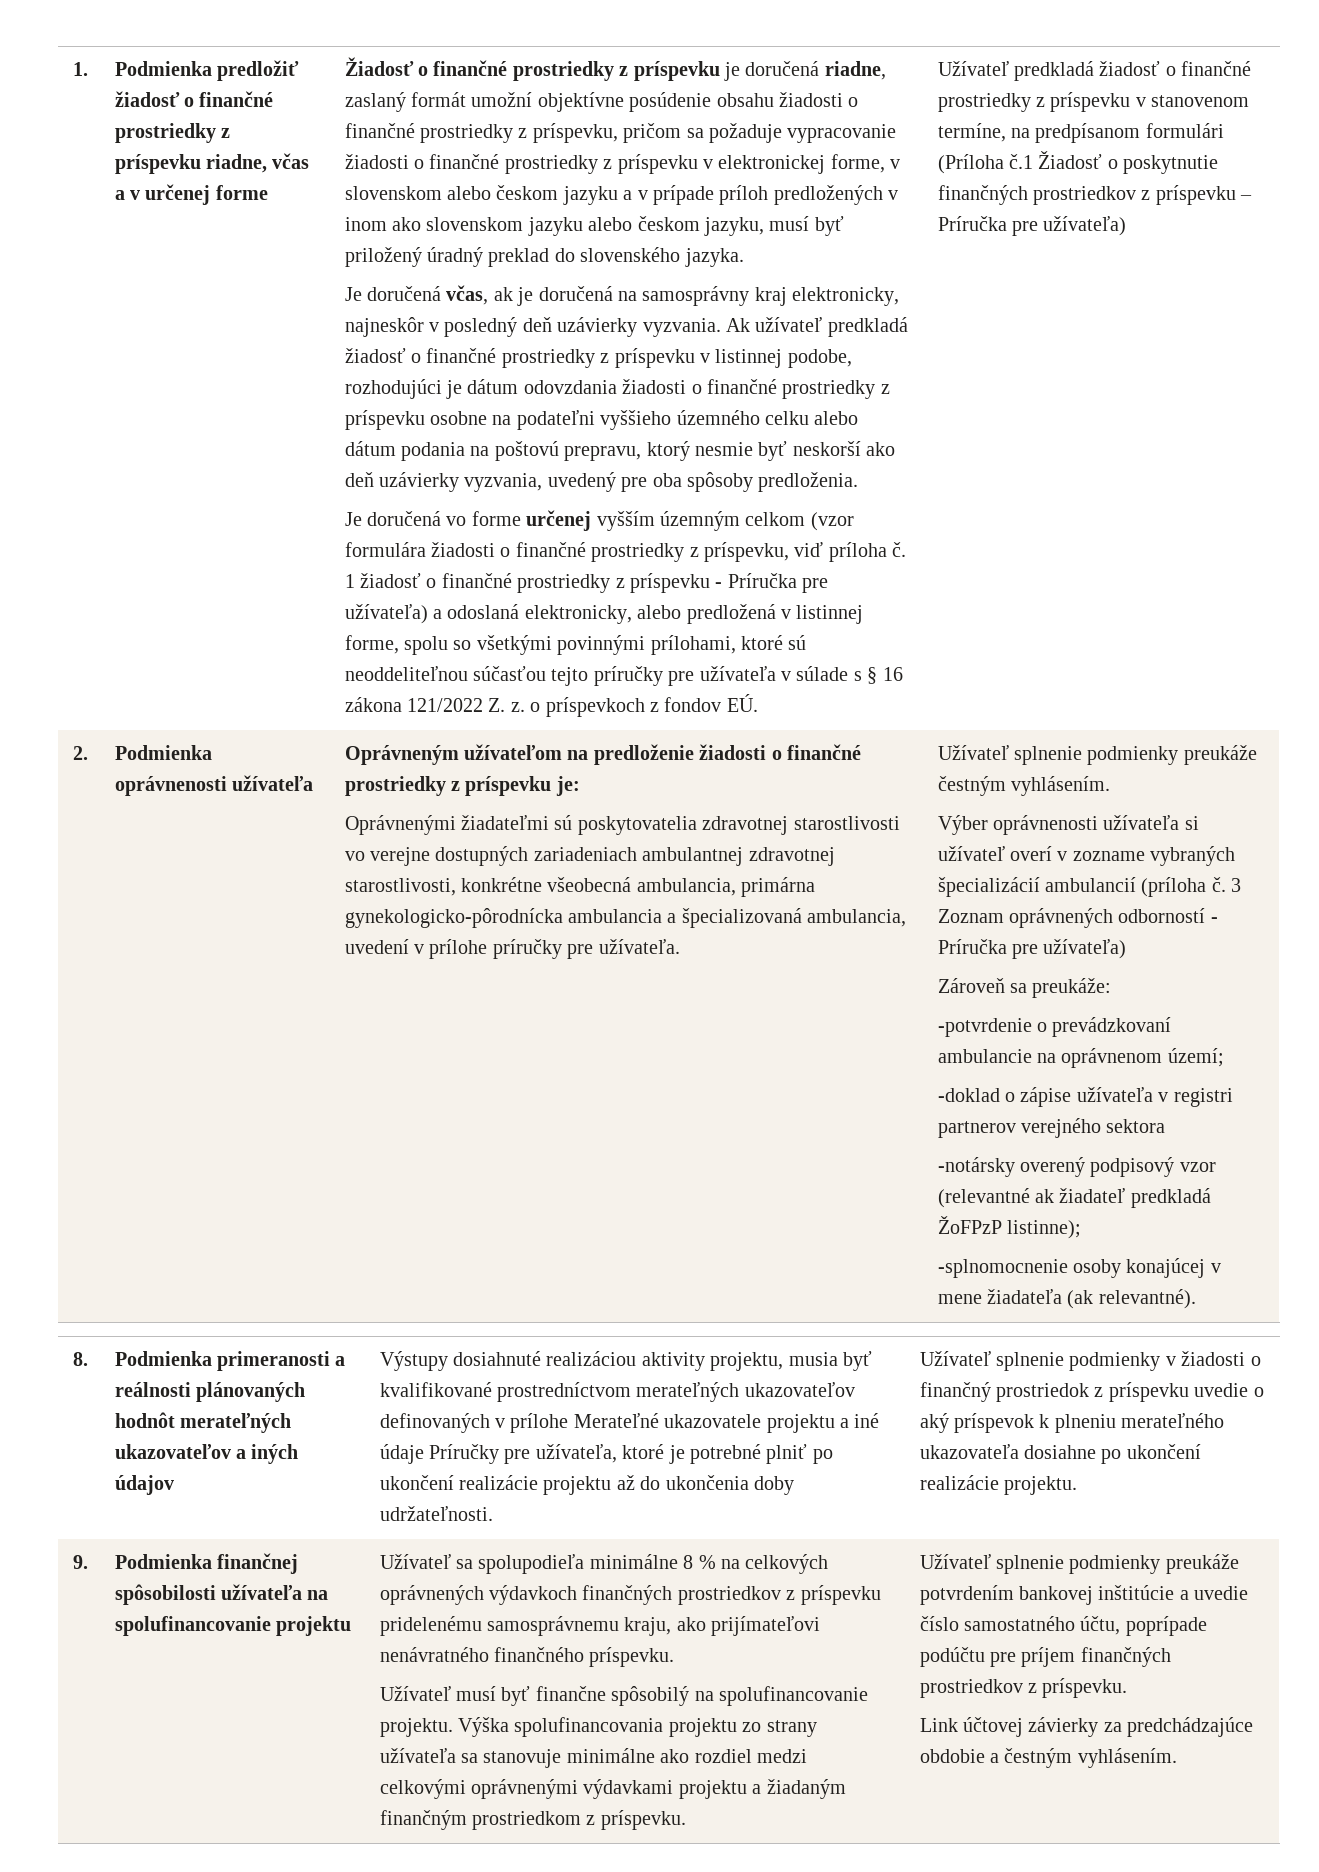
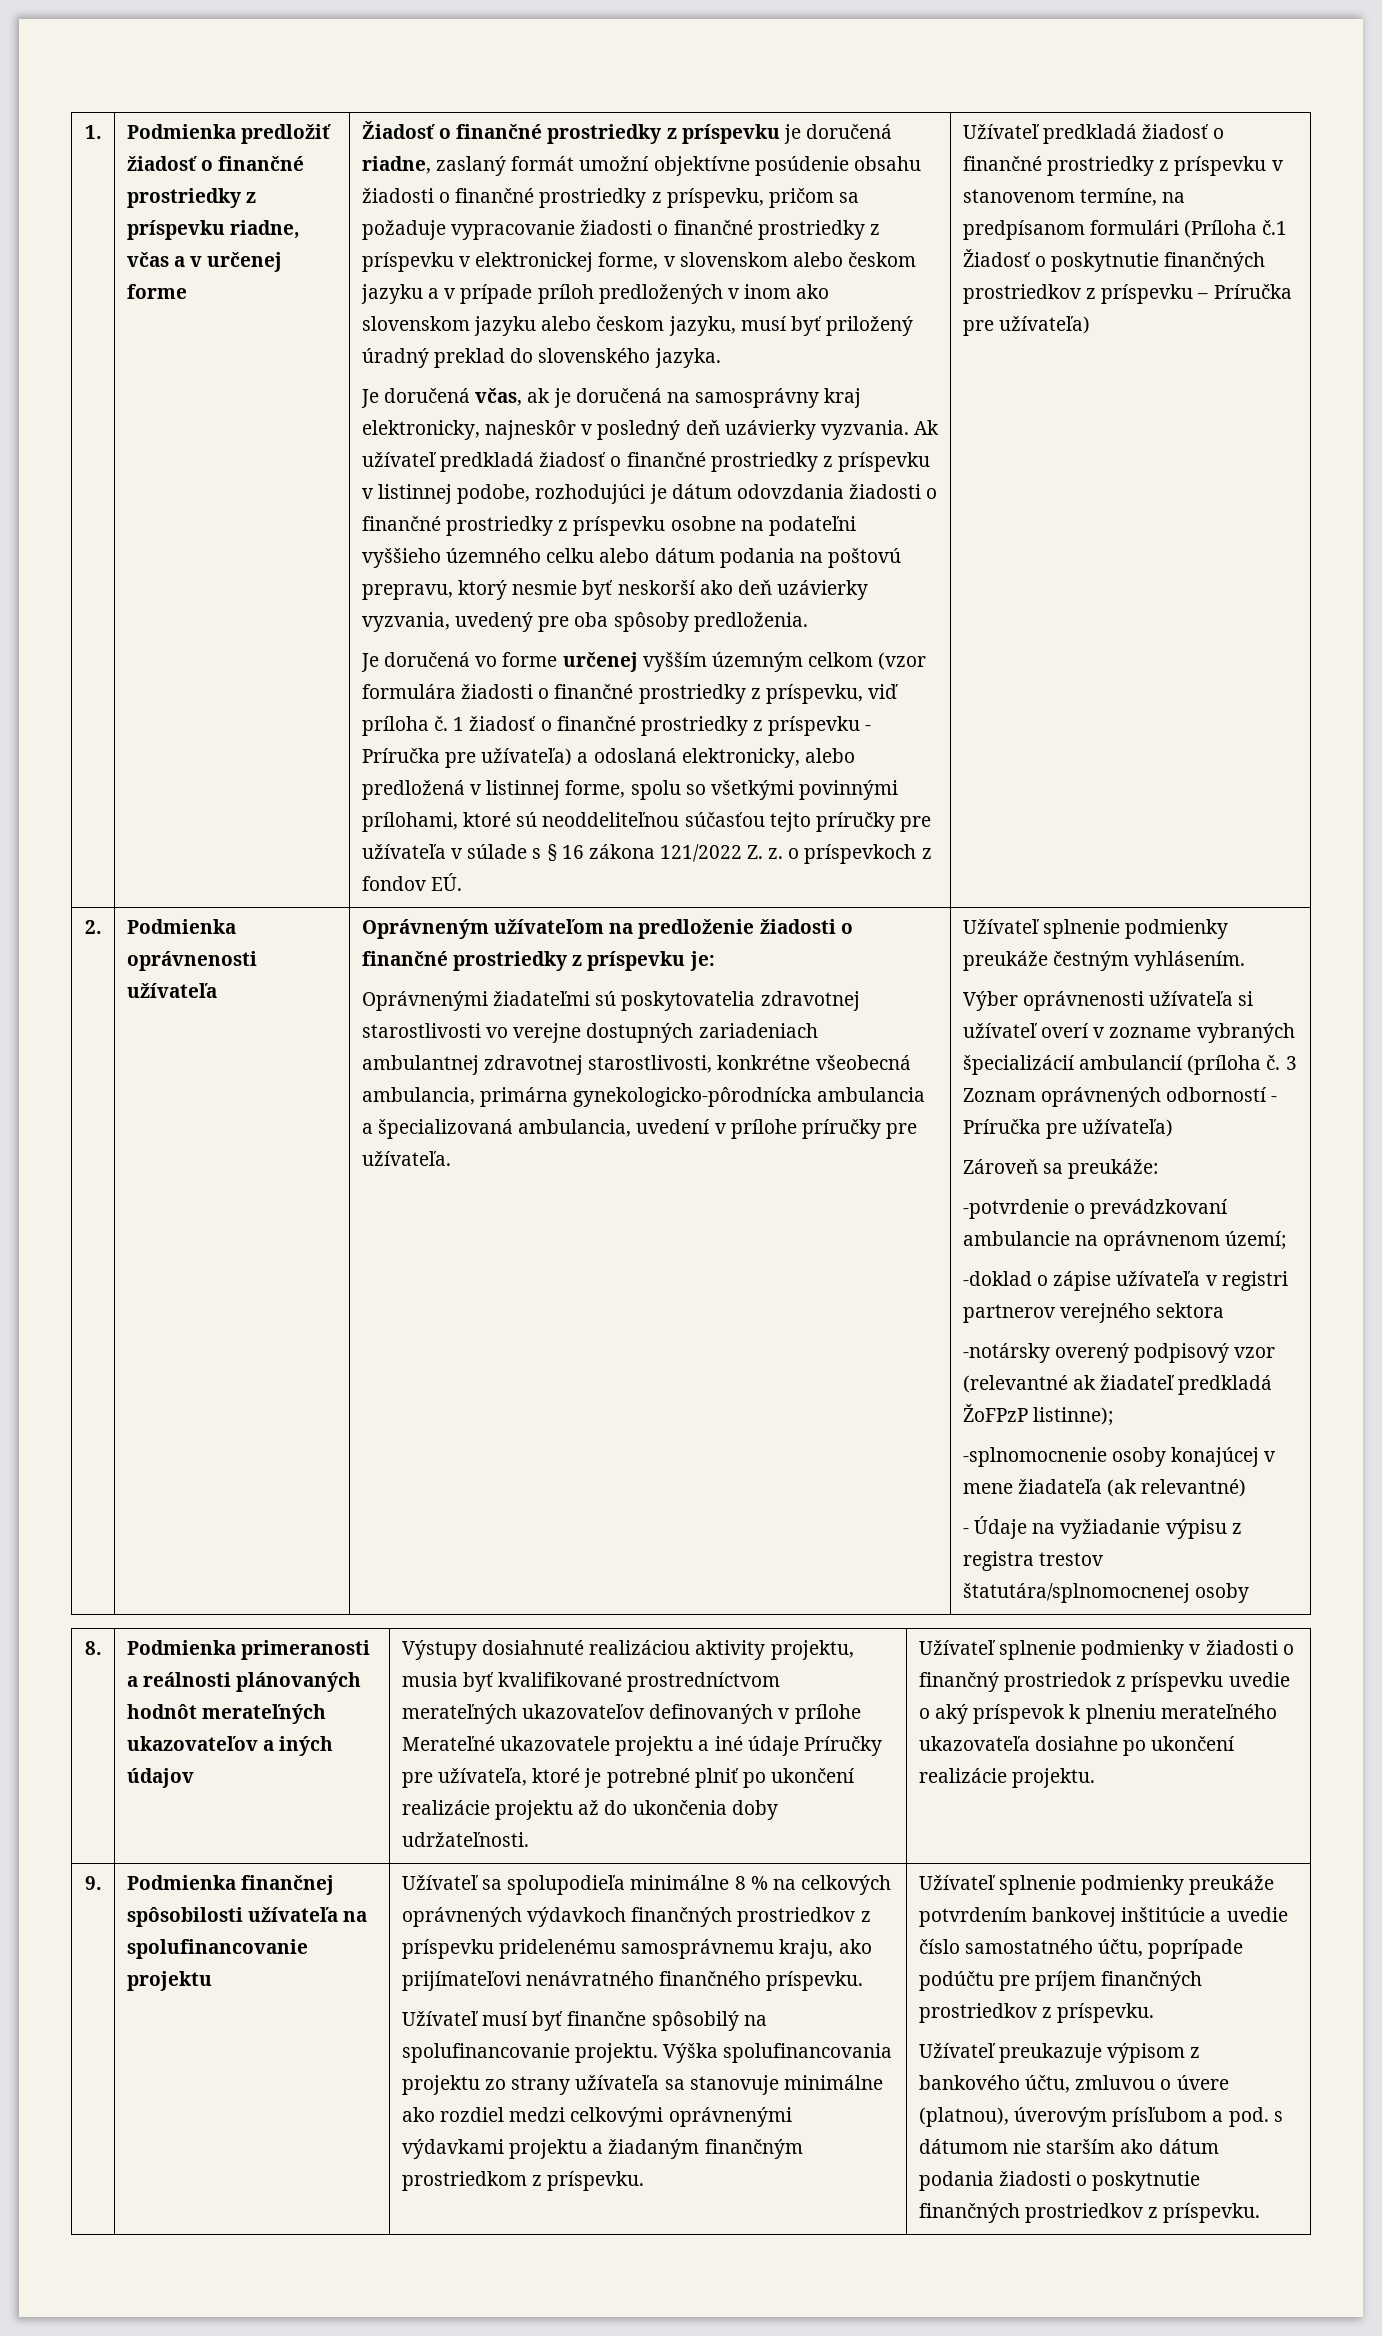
- -splnomocnenie osoby konajúcej v mene žiadateľa (ak relevantné).
+ -splnomocnenie osoby konajúcej v mene žiadateľa (ak relevantné)
+ - Údaje na vyžiadanie výpisu z registra trestov štatutára/splnomocnenej osoby
- Link účtovej závierky za predchádzajúce obdobie a čestným vyhlásením.
+ Užívateľ preukazuje výpisom z bankového účtu, zmluvou o úvere (platnou), úverovým prísľubom a pod. s dátumom nie starším ako dátum podania žiadosti o poskytnutie finančných prostriedkov z príspevku.

